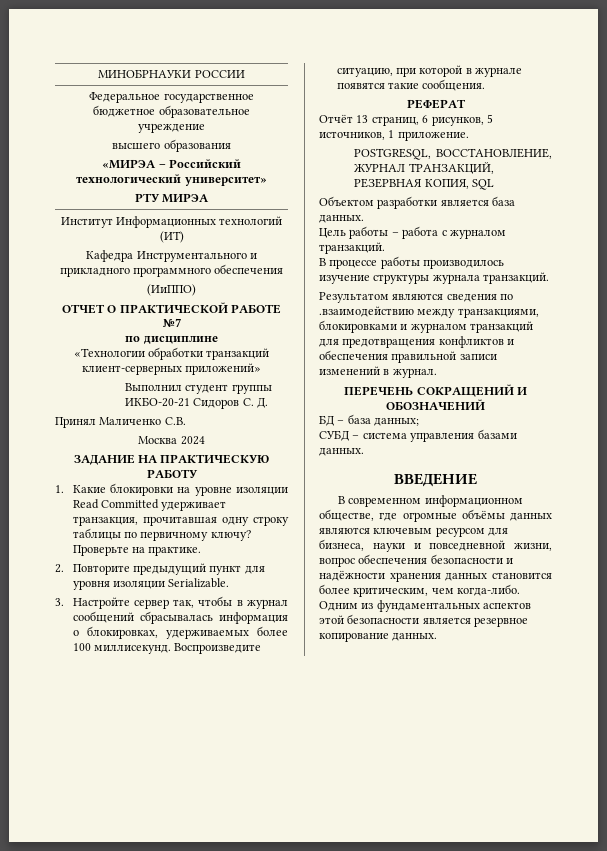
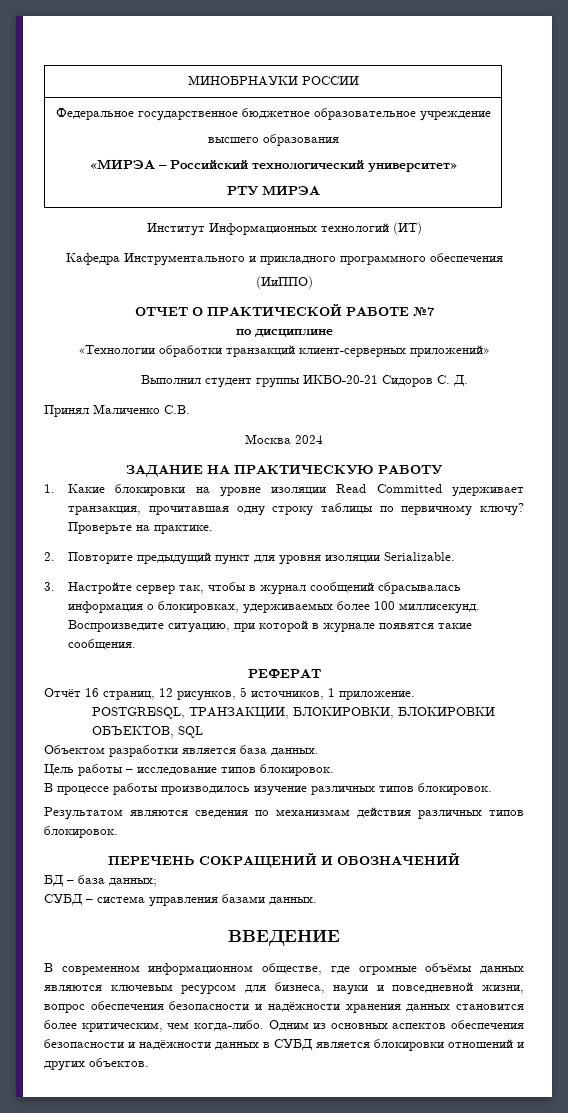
- Отчёт 13 страниц, 6 рисунков, 5 источников, 1 приложение.
+ Отчёт 16 страниц, 12 рисунков, 5 источников, 1 приложение.
- POSTGRESQL, ВОССТАНОВЛЕНИЕ, ЖУРНАЛ ТРАНЗАКЦИЙ, РЕЗЕРВНАЯ КОПИЯ, SQL
+ POSTGRESQL, ТРАНЗАКЦИИ, БЛОКИРОВКИ, БЛОКИРОВКИ ОБЪЕКТОВ, SQL
- Цель работы – работа с журналом транзакций.
+ Цель работы – исследование типов блокировок.
- В процессе работы производилось изучение структуры журнала транзакций.
+ В процессе работы производилось изучение различных типов блокировок.
- Результатом являются сведения по .взаимодействию между транзакциями, блокировками и журналом транзакций для предотвращения конфликтов и обеспечения правильной записи изменений в журнал.
+ Результатом являются сведения по механизмам действия различных типов блокировок.
- Одним из фундаментальных аспектов этой безопасности является резервное копирование данных.
+ Одним из основных аспектов обеспечения безопасности и надёжности данных в СУБД является блокировки отношений и других объектов.

